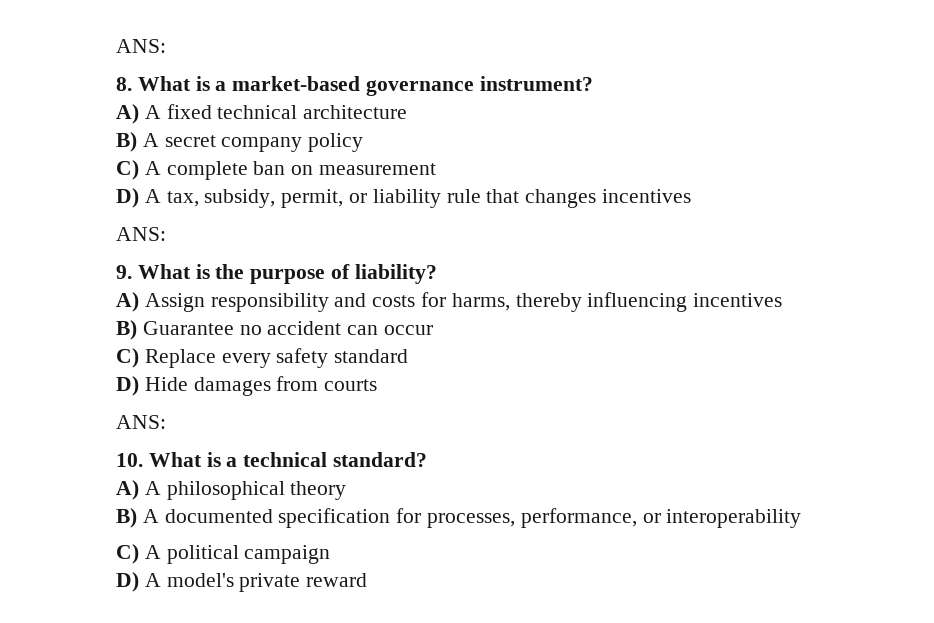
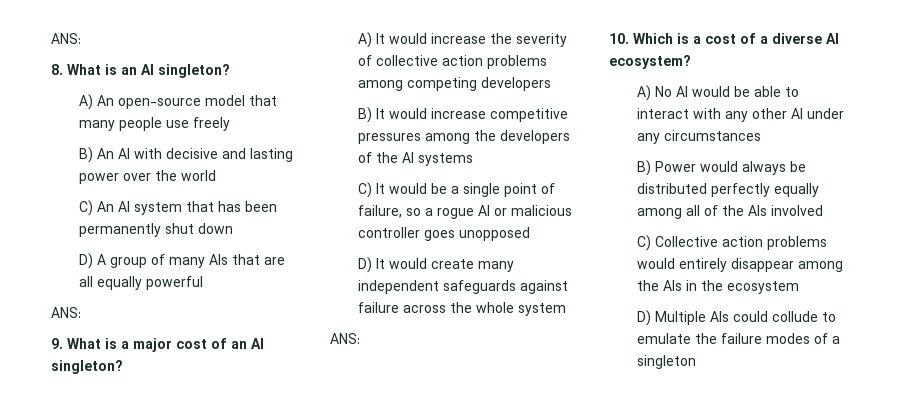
- 8. What is a market-based governance instrument?
- A) A fixed technical architecture
- B) A secret company policy
- C) A complete ban on measurement
- D) A tax, subsidy, permit, or liability rule that changes incentives
+ 8. What is an AI singleton?
+ A) An open-source model that many people use freely
+ B) An AI with decisive and lasting power over the world
+ C) An AI system that has been permanently shut down
+ D) A group of many AIs that are all equally powerful
  ANS:
- 9. What is the purpose of liability?
- A) Assign responsibility and costs for harms, thereby influencing incentives
- B) Guarantee no accident can occur
- C) Replace every safety standard
- D) Hide damages from courts
+ 9. What is a major cost of an AI singleton?
+ A) It would increase the severity of collective action problems among competing developers
+ B) It would increase competitive pressures among the developers of the AI systems
+ C) It would be a single point of failure, so a rogue AI or malicious controller goes unopposed
+ D) It would create many independent safeguards against failure across the whole system
- 10. What is a technical standard?
- A) A philosophical theory
- B) A documented specification for processes, performance, or interoperability
- C) A political campaign
- D) A model's private reward
+ 10. Which is a cost of a diverse AI ecosystem?
+ A) No AI would be able to interact with any other AI under any circumstances
+ B) Power would always be distributed perfectly equally among all of the AIs involved
+ C) Collective action problems would entirely disappear among the AIs in the ecosystem
+ D) Multiple AIs could collude to emulate the failure modes of a singleton

